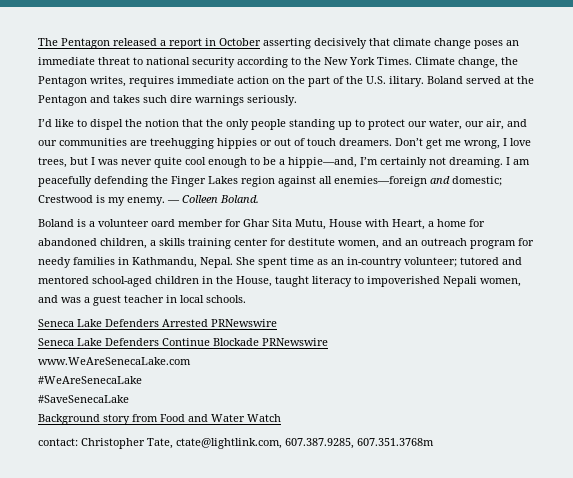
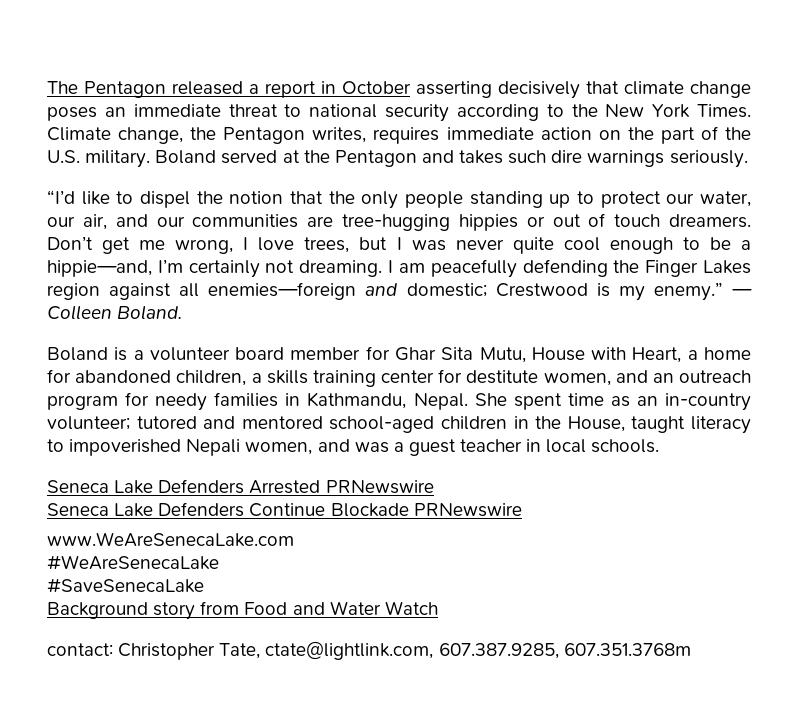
- Climate change, the Pentagon writes, requires immediate action on the part of the U.S. ilitary.
+ Climate change, the Pentagon writes, requires immediate action on the part of the U.S. military.
- I’d like to dispel the notion that the only people standing up to protect our water, our air, and our communities are treehugging hippies or out of touch dreamers.
+ “I’d like to dispel the notion that the only people standing up to protect our water, our air, and our communities are tree-hugging hippies or out of touch dreamers.
- I am peacefully defending the Finger Lakes region against all enemies—foreign and domestic; Crestwood is my enemy.
+ I am peacefully defending the Finger Lakes region against all enemies—foreign and domestic; Crestwood is my enemy.”
- Boland is a volunteer oard member for Ghar Sita Mutu, House with Heart, a home for abandoned children, a skills training center for destitute women, and an outreach program for needy families in Kathmandu, Nepal.
+ Boland is a volunteer board member for Ghar Sita Mutu, House with Heart, a home for abandoned children, a skills training center for destitute women, and an outreach program for needy families in Kathmandu, Nepal.

